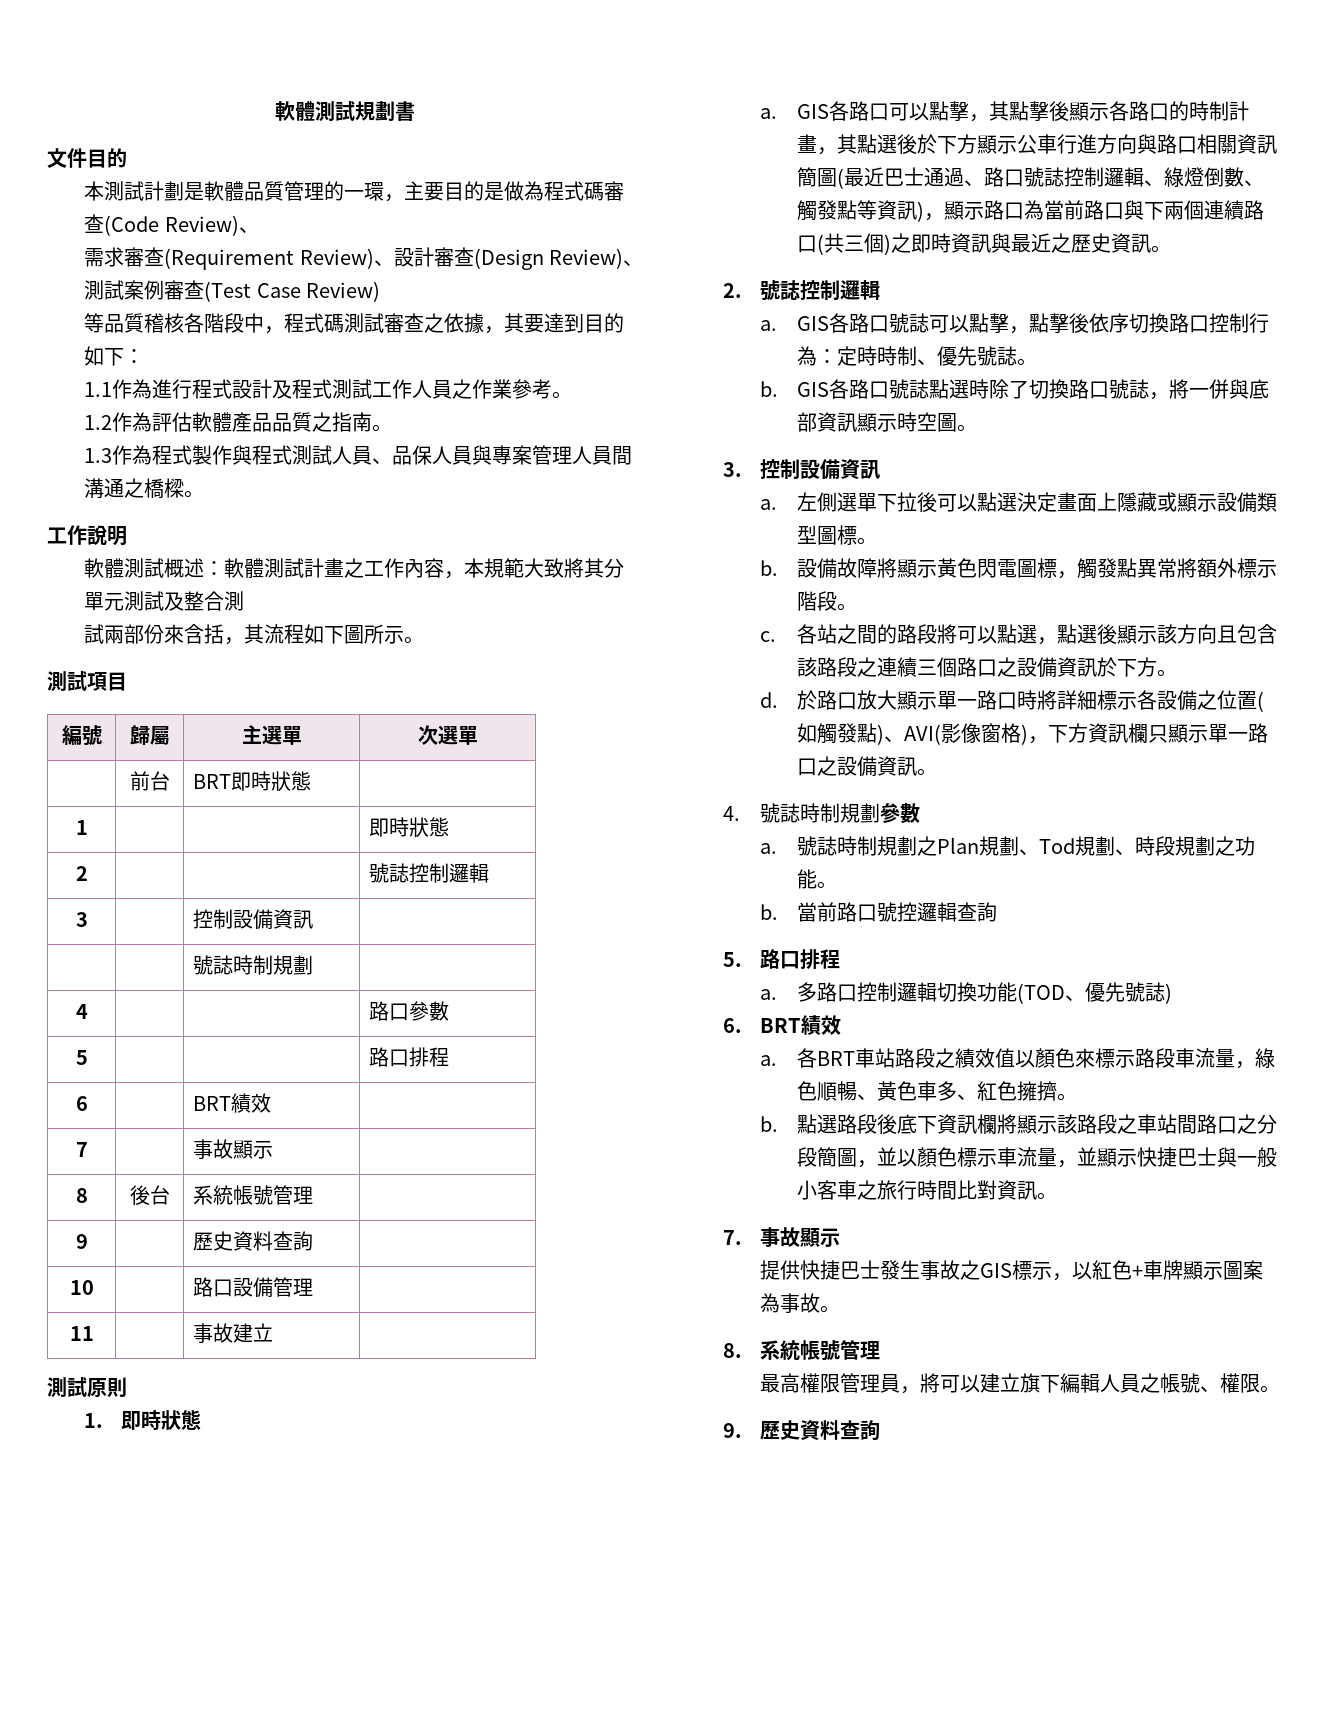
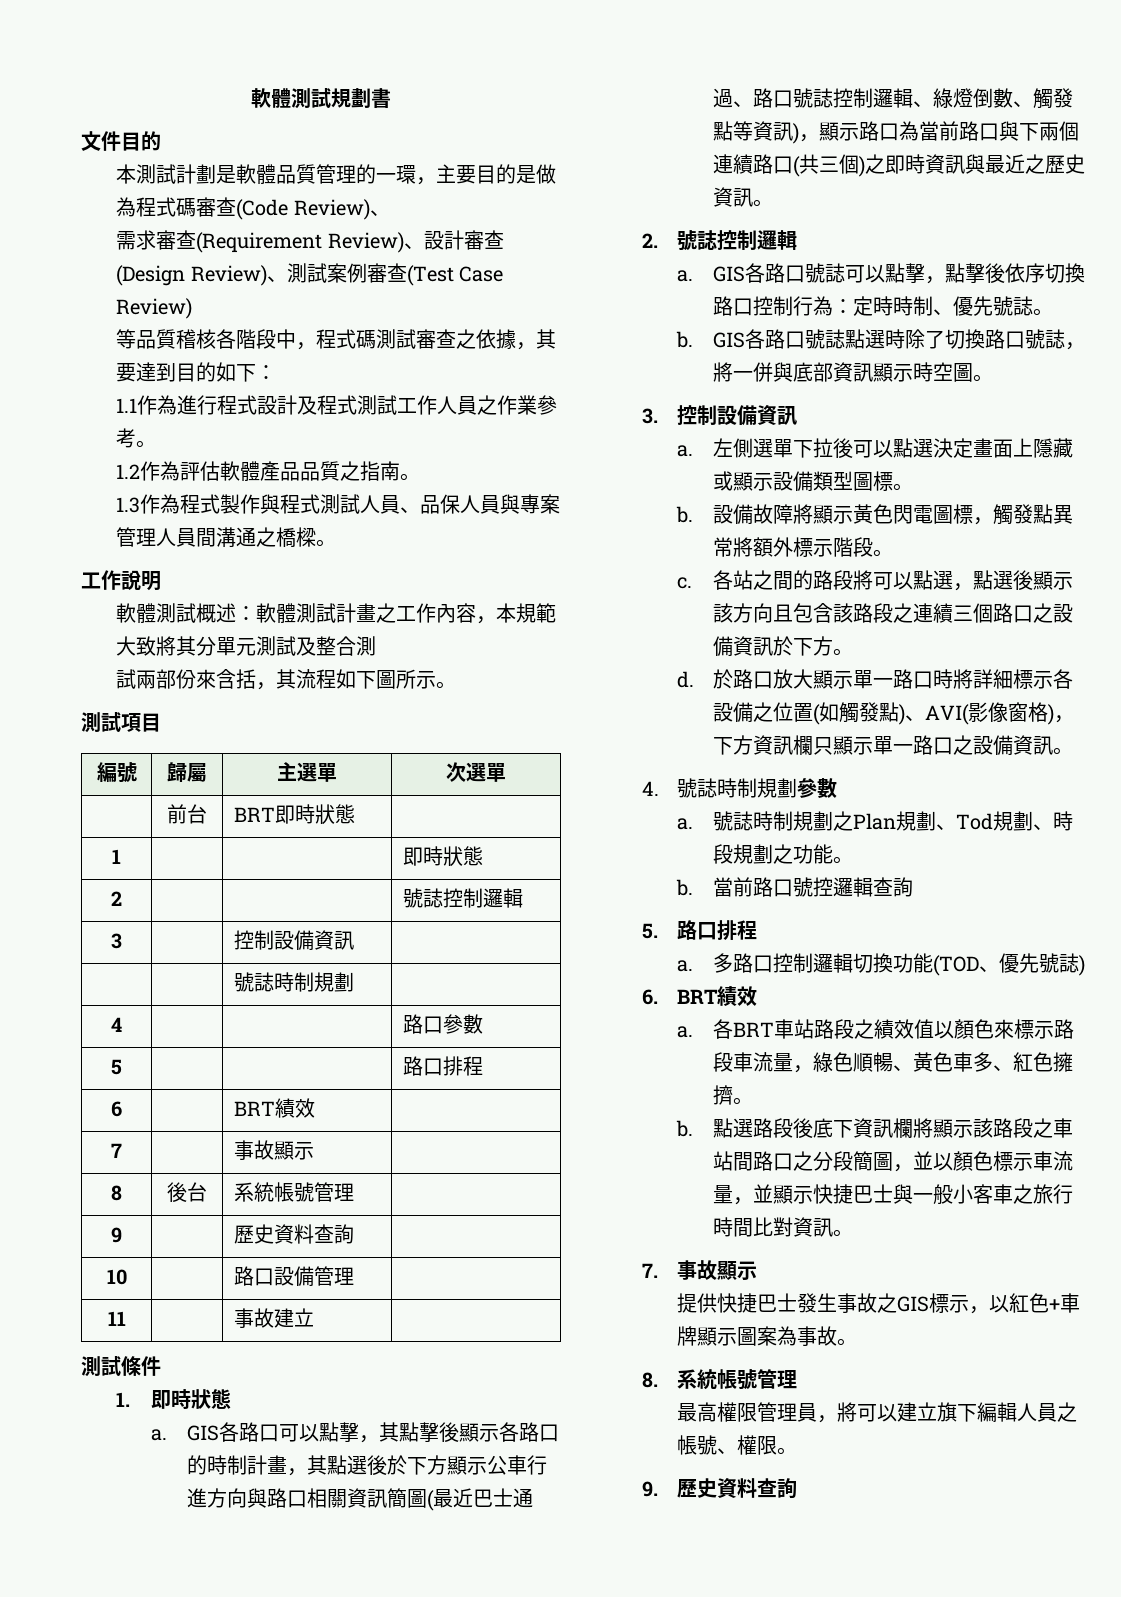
- 測試原則
+ 測試條件

